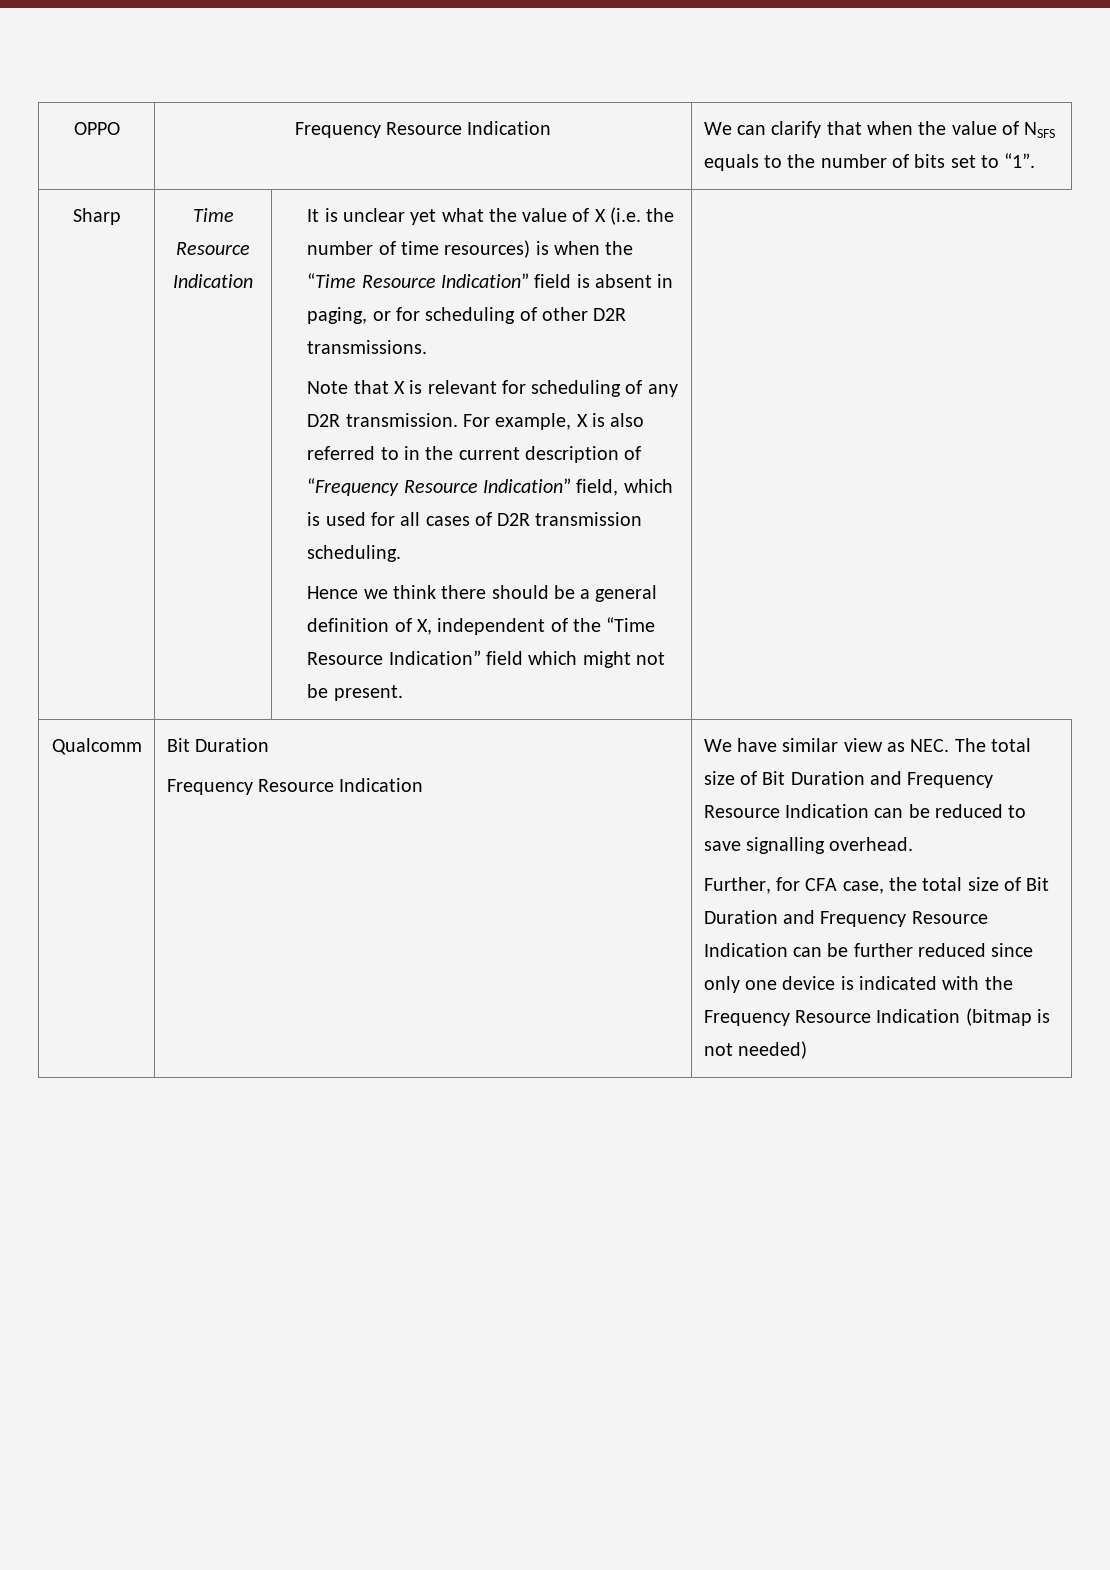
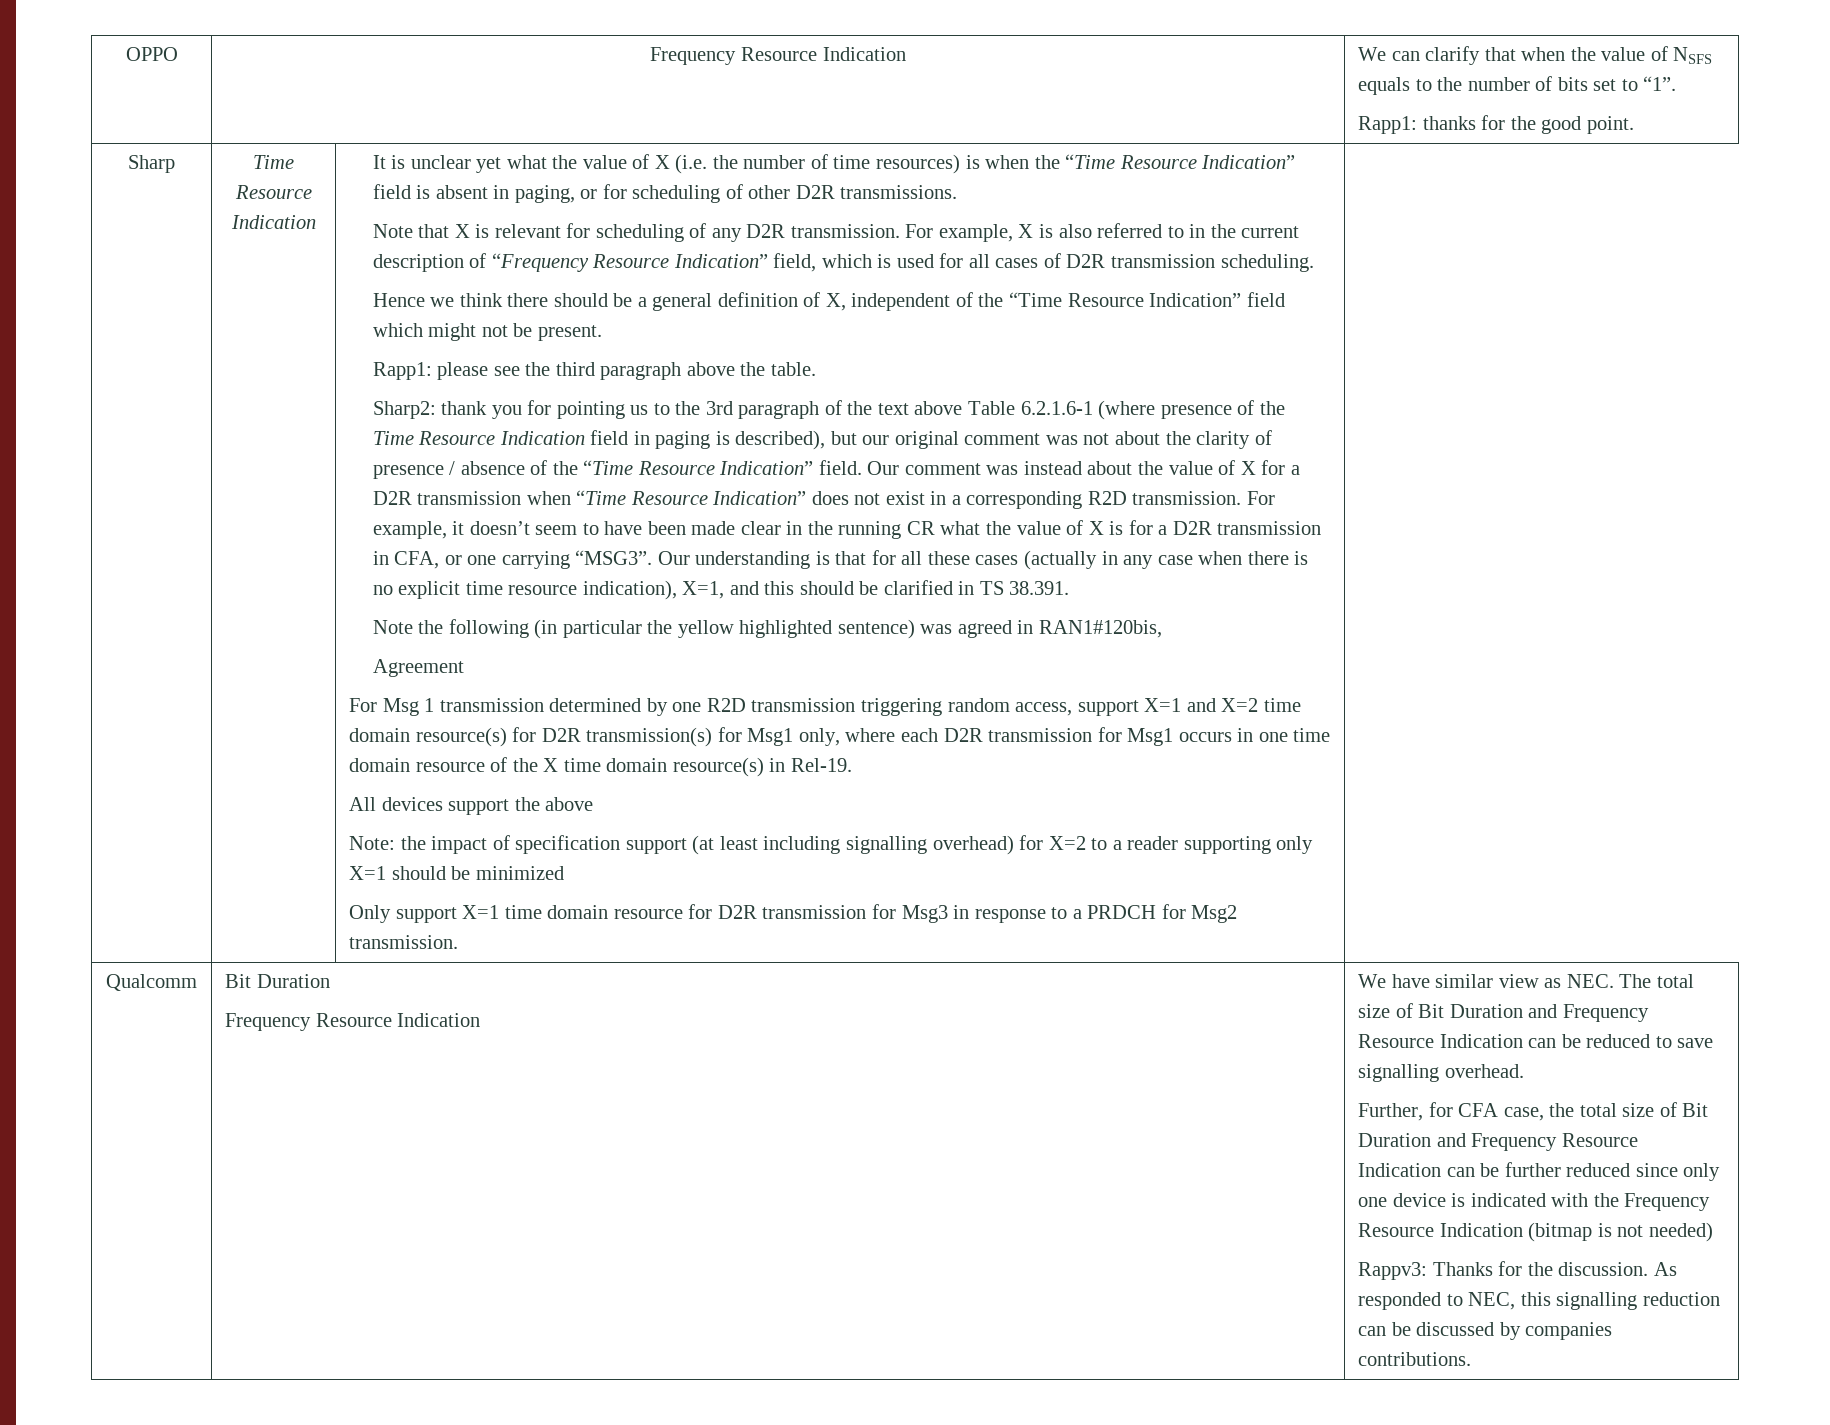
  OPPO | Frequency Resource Indication | We can clarify that when the value of NSFS equals to the number of bits set to “1”.
+ Rapp1: thanks for the good point.
+ Rapp1: please see the third paragraph above the table.
+ Sharp2: thank you for pointing us to the 3rd paragraph of the text above Table 6.2.1.6-1 (where presence of the Time Resource Indication field in paging is described), but our original comment was not about the clarity of presence / absence of the “Time Resource Indication” field. Our comment was instead about the value of X for a D2R transmission when “Time Resource Indication” does not exist in a corresponding R2D transmission. For example, it doesn’t seem to have been made clear in the running CR what the value of X is for a D2R transmission in CFA, or one carrying “MSG3”. Our understanding is that for all these cases (actually in any case when there is no explicit time resource indication), X=1, and this should be clarified in TS 38.391.
+ Note the following (in particular the yellow highlighted sentence) was agreed in RAN1#120bis,
+ Agreement
+ For Msg 1 transmission determined by one R2D transmission triggering random access, support X=1 and X=2 time domain resource(s) for D2R transmission(s) for Msg1 only, where each D2R transmission for Msg1 occurs in one time domain resource of the X time domain resource(s) in Rel-19.
+ All devices support the above
+ Note: the impact of specification support (at least including signalling overhead) for X=2 to a reader supporting only X=1 should be minimized
+ Only support X=1 time domain resource for D2R transmission for Msg3 in response to a PRDCH for Msg2 transmission.
+ Rappv3: Thanks for the discussion. As responded to NEC, this signalling reduction can be discussed by companies contributions.

